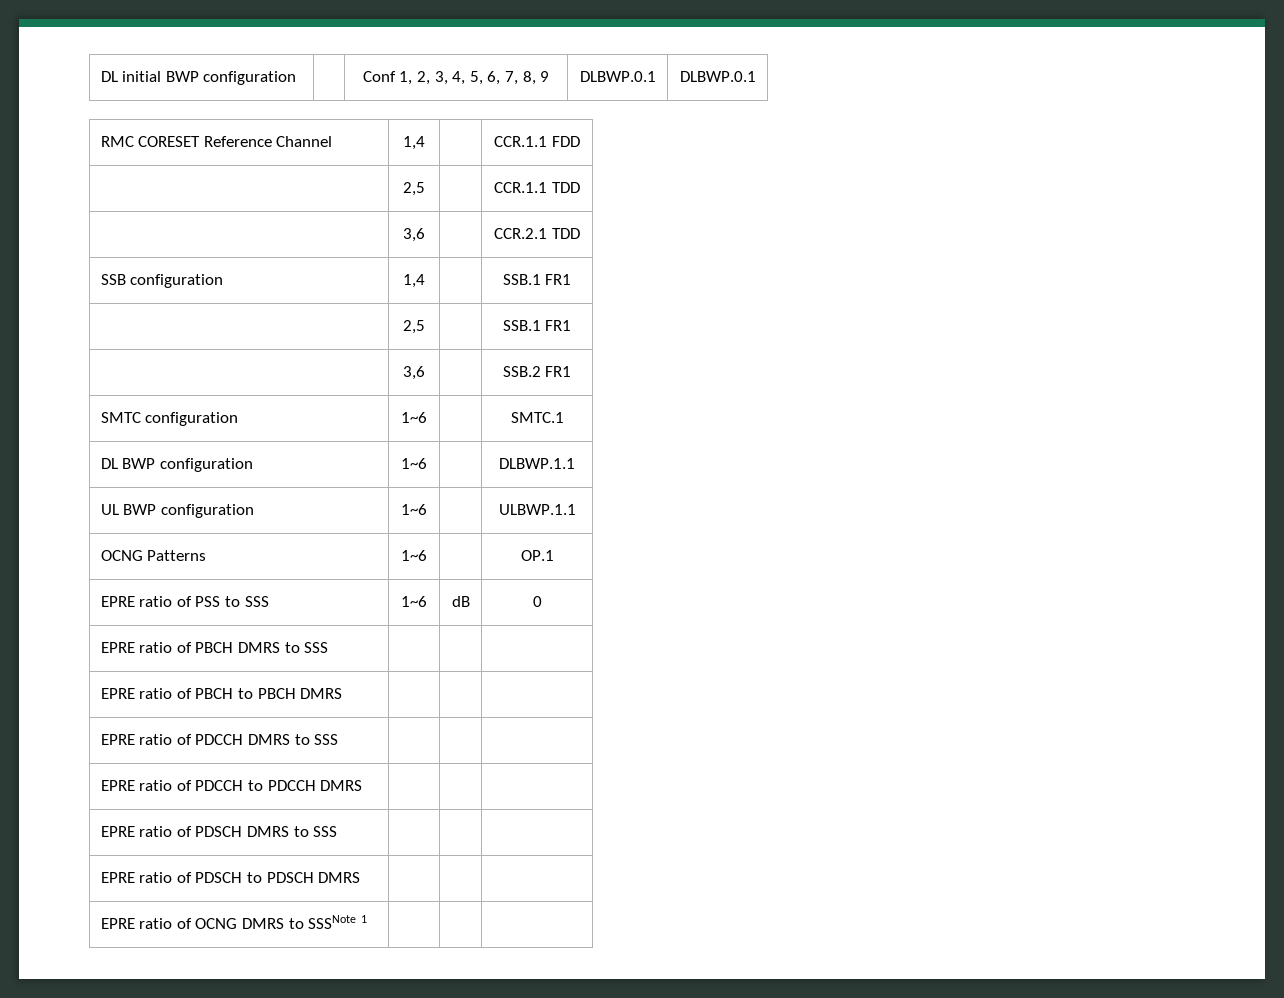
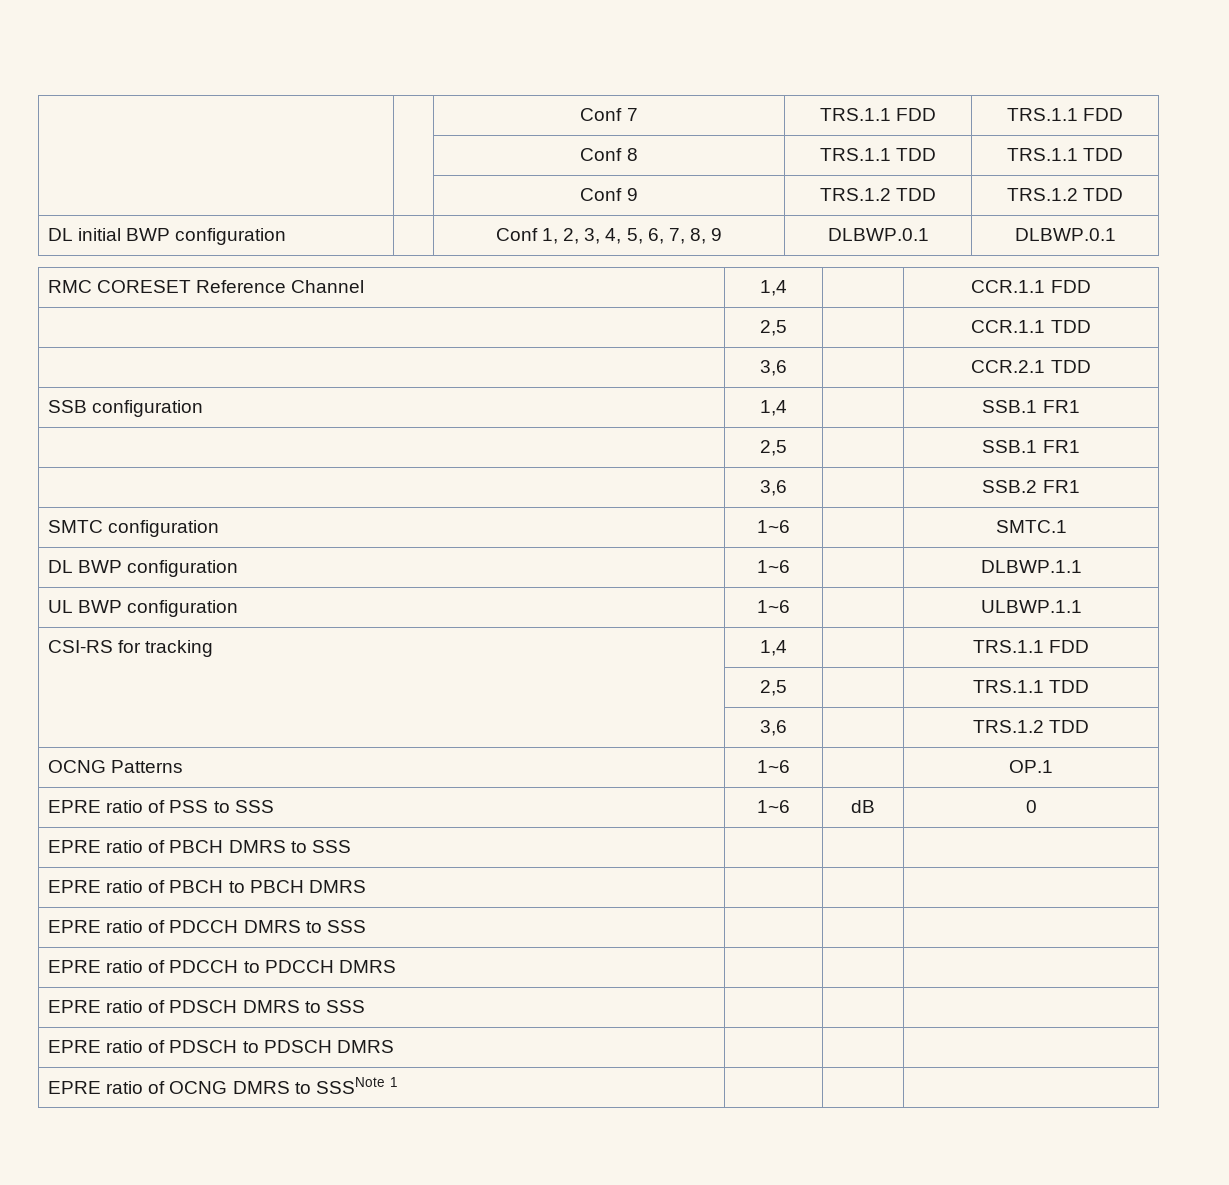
+ | | Conf 7 | TRS.1.1 FDD | TRS.1.1 FDD
+ | | Conf 8 | TRS.1.1 TDD | TRS.1.1 TDD
+ | | Conf 9 | TRS.1.2 TDD | TRS.1.2 TDD
+ CSI-RS for tracking | 1,4 | | TRS.1.1 FDD
+ | 2,5 | | TRS.1.1 TDD
+ | 3,6 | | TRS.1.2 TDD

